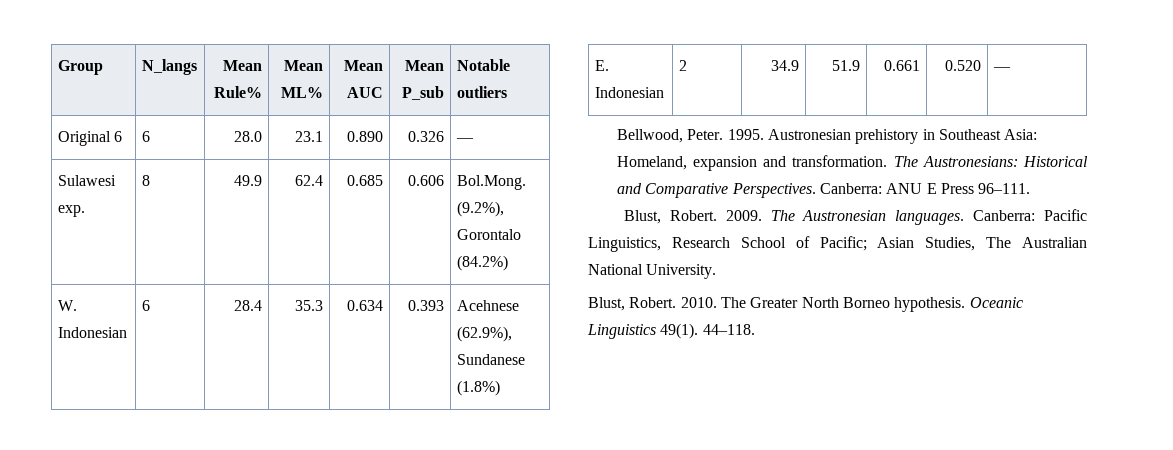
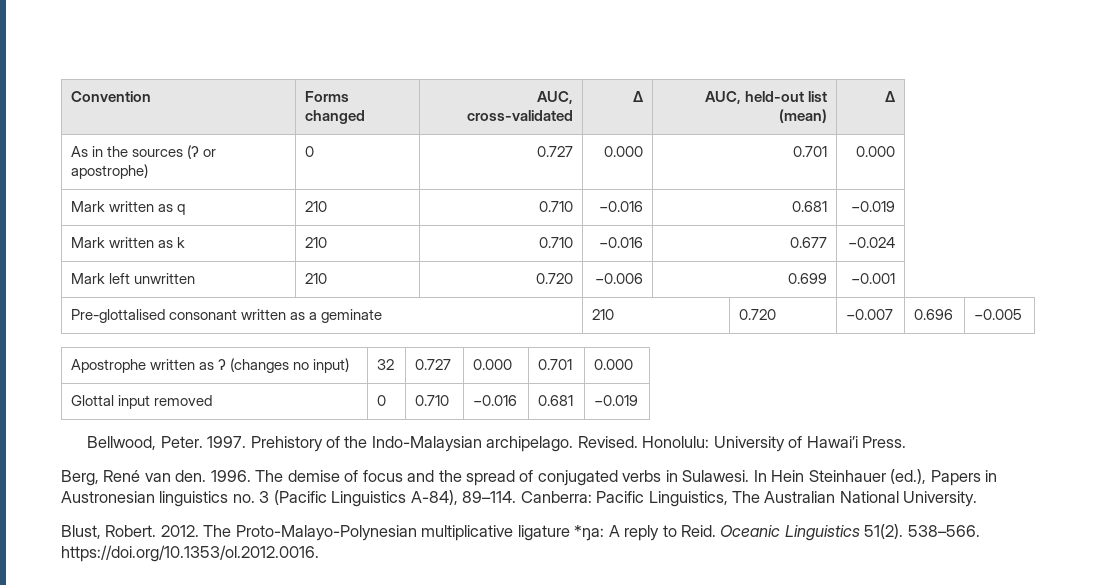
- Group | N_langs | Mean Rule% | Mean ML% | Mean AUC | Mean P_sub | Notable outliers
- Original 6 | 6 | 28.0 | 23.1 | 0.890 | 0.326 | —
- Sulawesi exp. | 8 | 49.9 | 62.4 | 0.685 | 0.606 | Bol.Mong. (9.2%), Gorontalo (84.2%)
- W. Indonesian | 6 | 28.4 | 35.3 | 0.634 | 0.393 | Acehnese (62.9%), Sundanese (1.8%)
- E. Indonesian | 2 | 34.9 | 51.9 | 0.661 | 0.520 | —
- Bellwood, Peter. 1995. Austronesian prehistory in Southeast Asia: Homeland, expansion and transformation. The Austronesians: Historical and Comparative Perspectives. Canberra: ANU E Press 96–111.
- Blust, Robert. 2009. The Austronesian languages. Canberra: Pacific Linguistics, Research School of Pacific; Asian Studies, The Australian National University.
+ Convention | Forms changed | AUC, cross-validated | Δ | AUC, held-out list (mean) | Δ
+ As in the sources (ʔ or apostrophe) | 0 | 0.727 | 0.000 | 0.701 | 0.000
+ Mark written as q | 210 | 0.710 | −0.016 | 0.681 | −0.019
+ Mark written as k | 210 | 0.710 | −0.016 | 0.677 | −0.024
+ Mark left unwritten | 210 | 0.720 | −0.006 | 0.699 | −0.001
+ Pre-glottalised consonant written as a geminate | 210 | 0.720 | −0.007 | 0.696 | −0.005
+ Apostrophe written as ʔ (changes no input) | 32 | 0.727 | 0.000 | 0.701 | 0.000
+ Glottal input removed | 0 | 0.710 | −0.016 | 0.681 | −0.019
+ Bellwood, Peter. 1997. Prehistory of the Indo-Malaysian archipelago. Revised. Honolulu: University of Hawai’i Press.
+ Berg, René van den. 1996. The demise of focus and the spread of conjugated verbs in Sulawesi. In Hein Steinhauer (ed.), Papers in Austronesian linguistics no. 3 (Pacific Linguistics A-84), 89–114. Canberra: Pacific Linguistics, The Australian National University.
- 2010. The Greater North Borneo hypothesis. Oceanic Linguistics 49(1). 44–118.
+ 2012. The Proto-Malayo-Polynesian multiplicative ligature *ŋa: A reply to Reid. Oceanic Linguistics 51(2). 538–566. https://doi.org/10.1353/ol.2012.0016.

